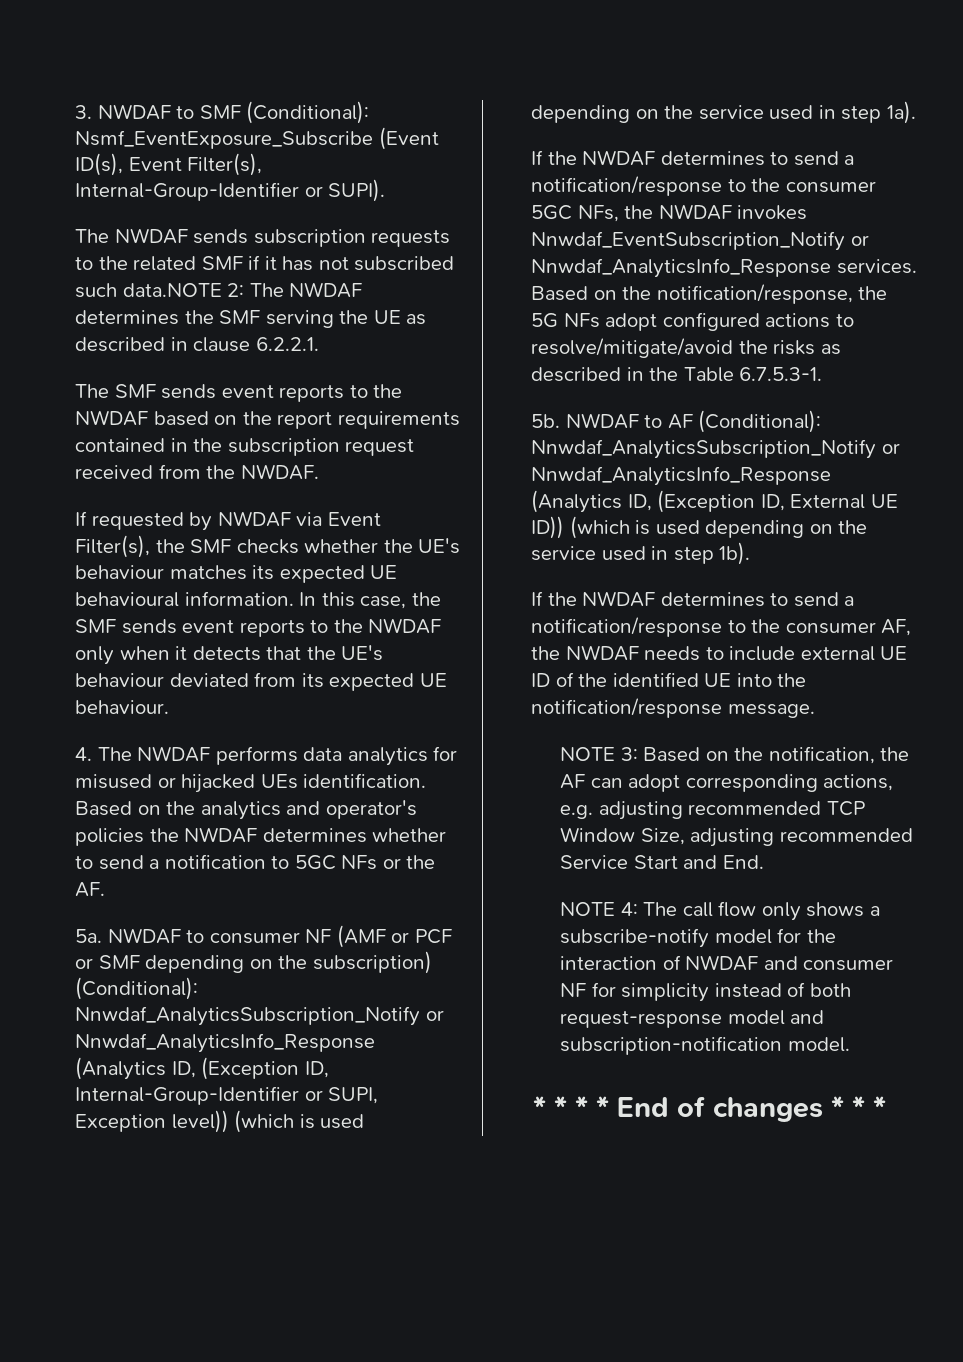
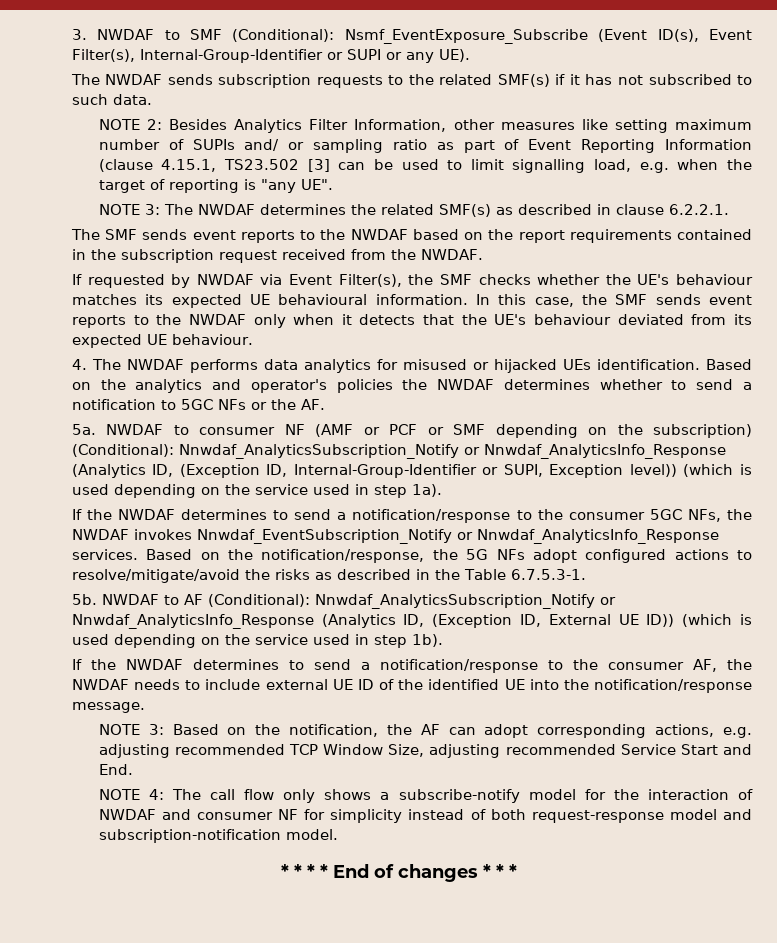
- 3. NWDAF to SMF (Conditional): Nsmf_EventExposure_Subscribe (Event ID(s), Event Filter(s), Internal-Group-Identifier or SUPI).
+ 3. NWDAF to SMF (Conditional): Nsmf_EventExposure_Subscribe (Event ID(s), Event Filter(s), Internal-Group-Identifier or SUPI or any UE).
- The NWDAF sends subscription requests to the related SMF if it has not subscribed such data.NOTE 2: The NWDAF determines the SMF serving the UE as described in clause 6.2.2.1.
+ The NWDAF sends subscription requests to the related SMF(s) if it has not subscribed to such data.
+ NOTE 2: Besides Analytics Filter Information, other measures like setting maximum number of SUPIs and/ or sampling ratio as part of Event Reporting Information (clause 4.15.1, TS23.502 [3] can be used to limit signalling load, e.g. when the target of reporting is "any UE".
+ NOTE 3: The NWDAF determines the related SMF(s) as described in clause 6.2.2.1.

